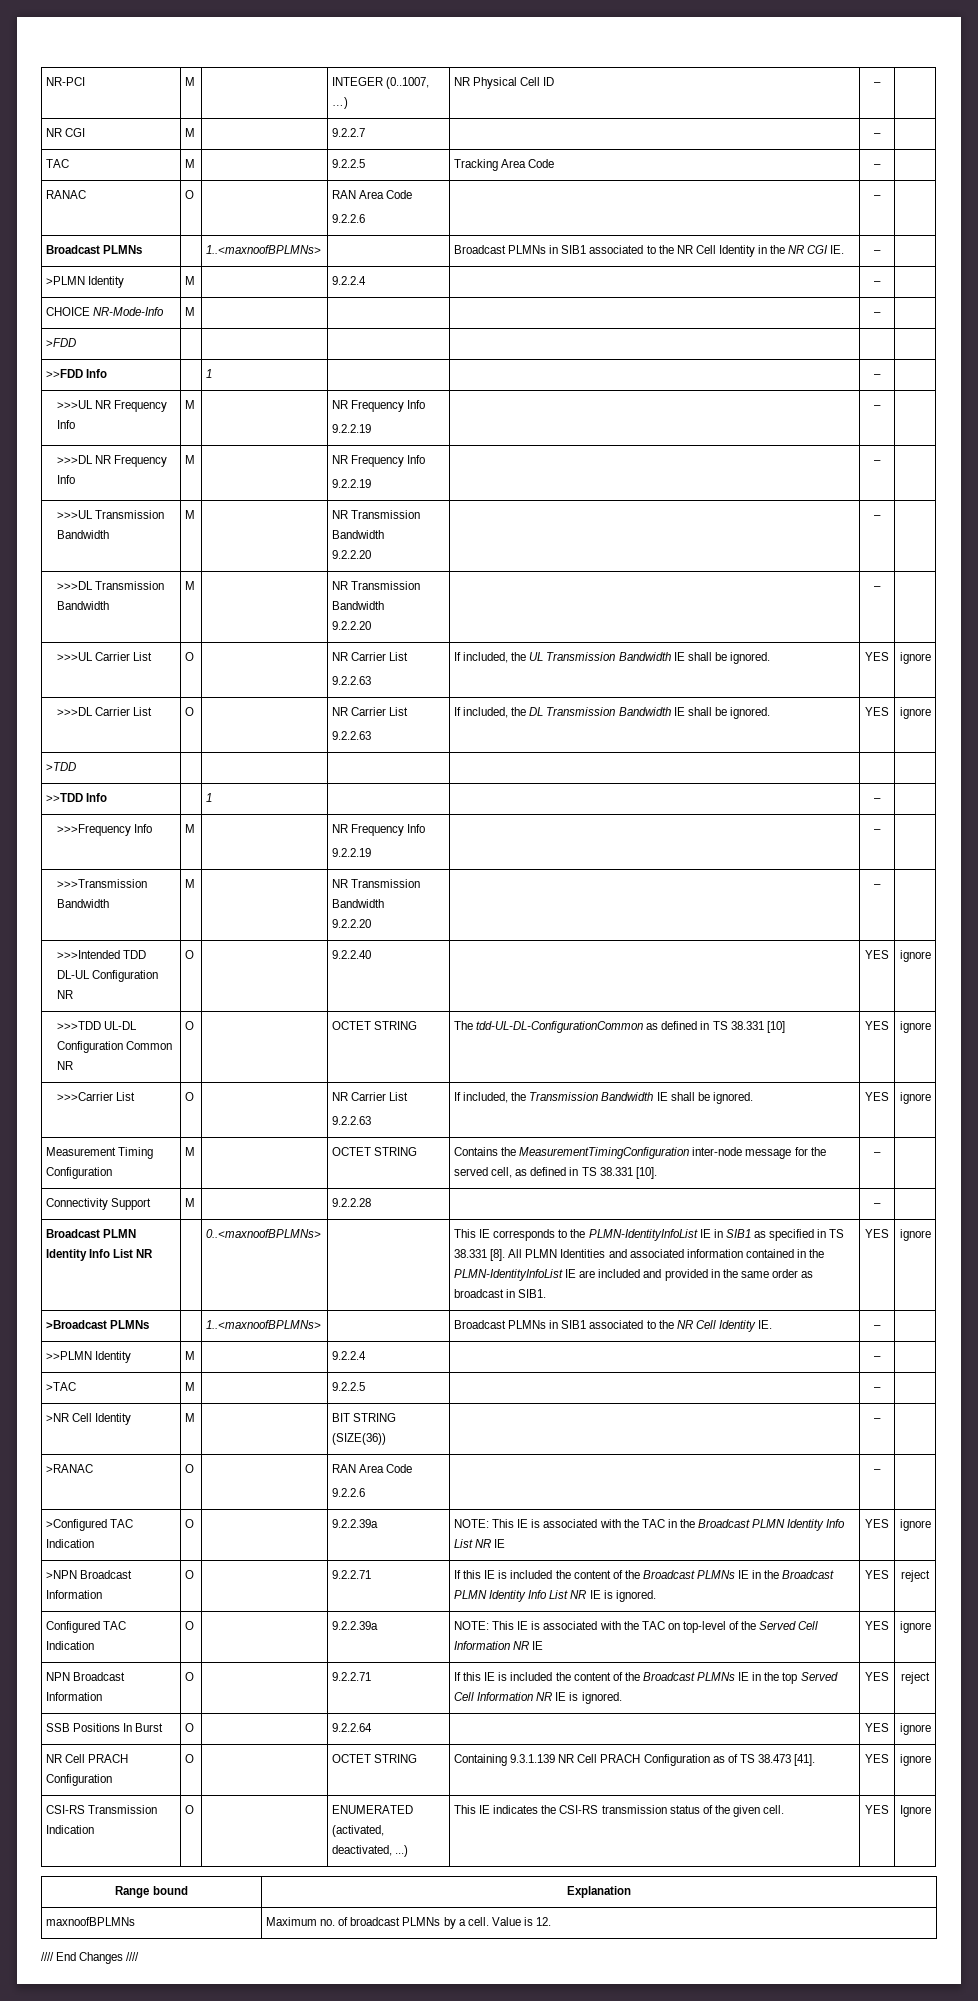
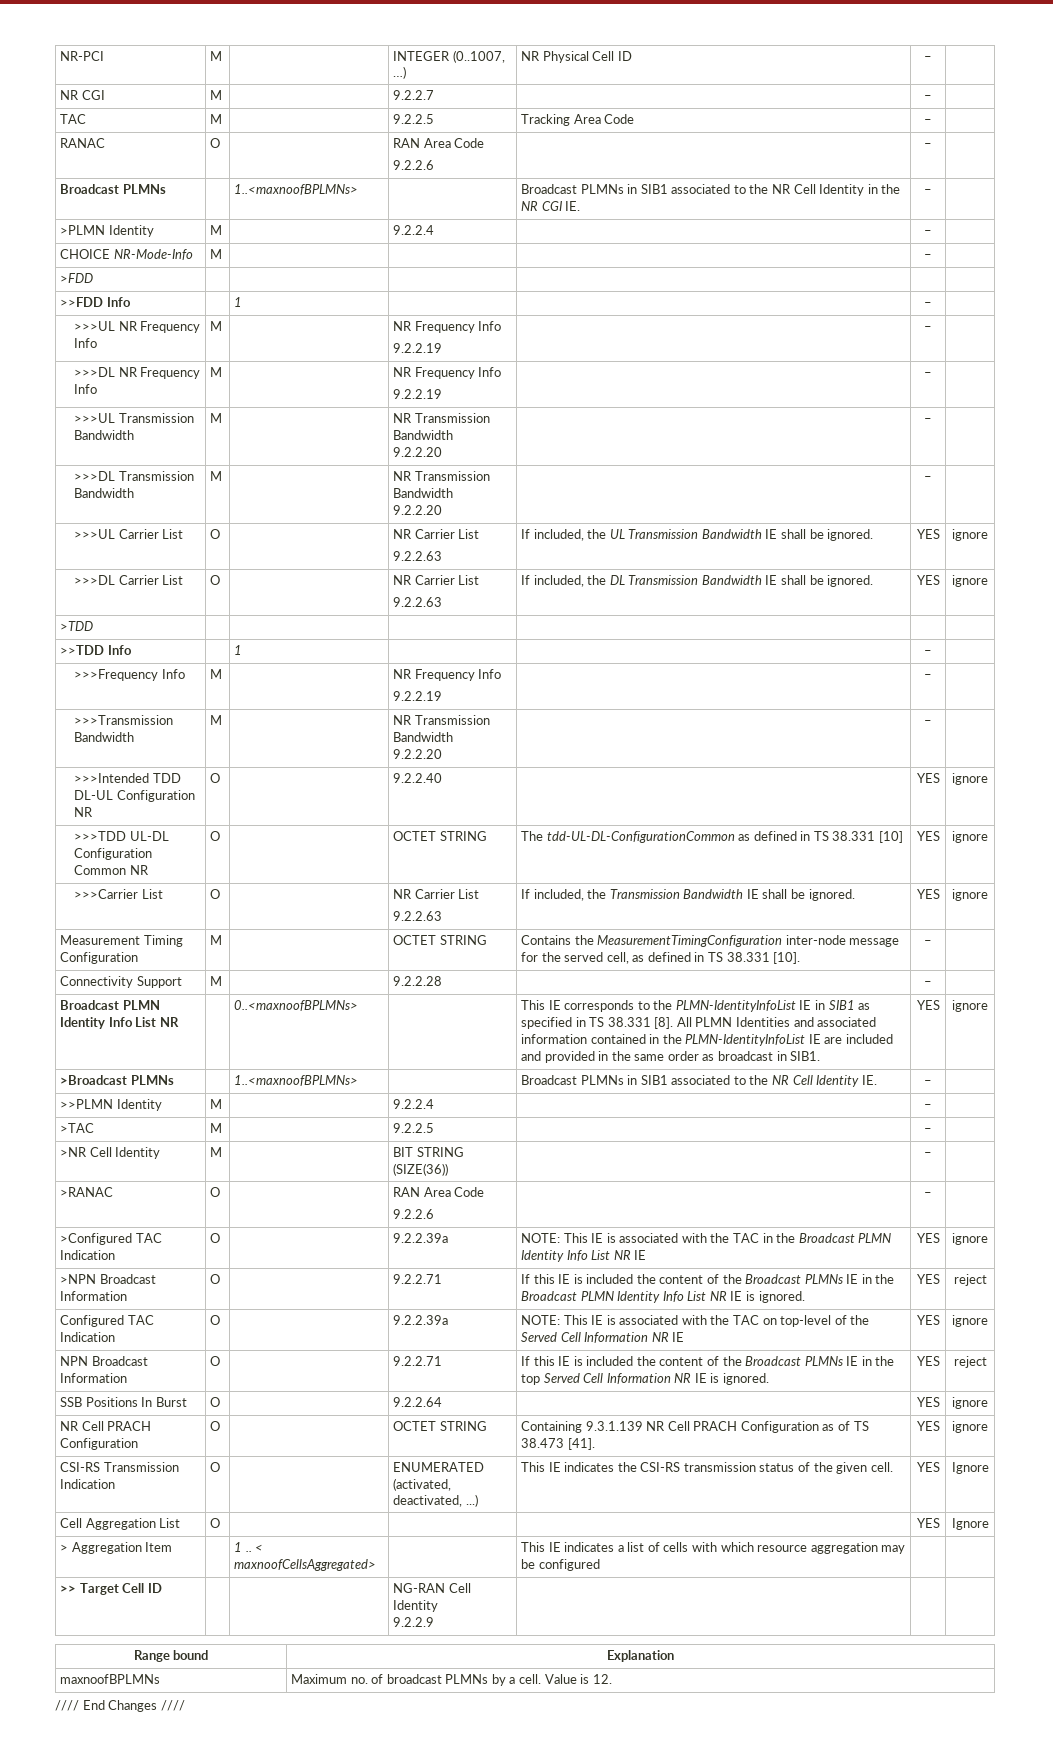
+ Cell Aggregation List | O | | | | YES | Ignore
+ > Aggregation Item | | 1 .. < maxnoofCellsAggregated> | | This IE indicates a list of cells with which resource aggregation may be configured | |
+ >> Target Cell ID | | | NG-RAN Cell Identity
+ 9.2.2.9 | | |

